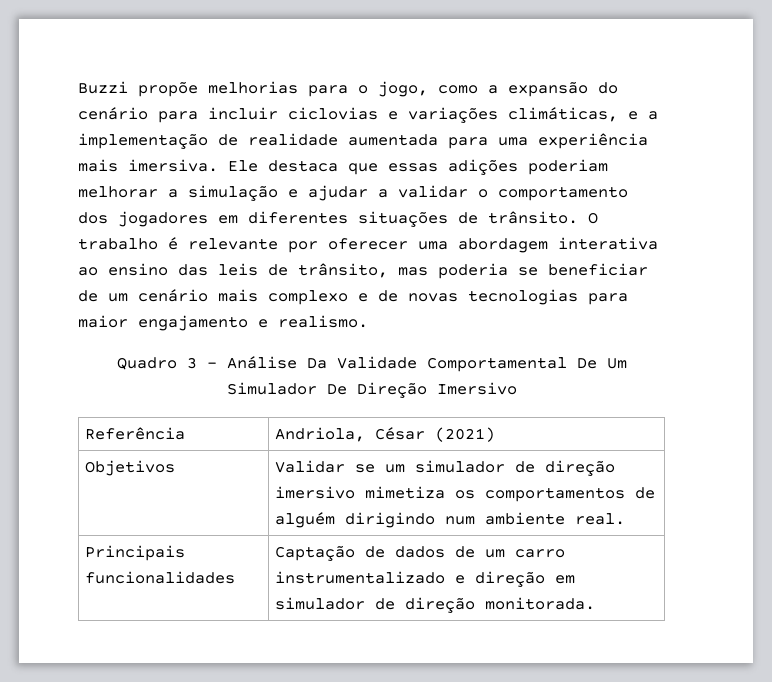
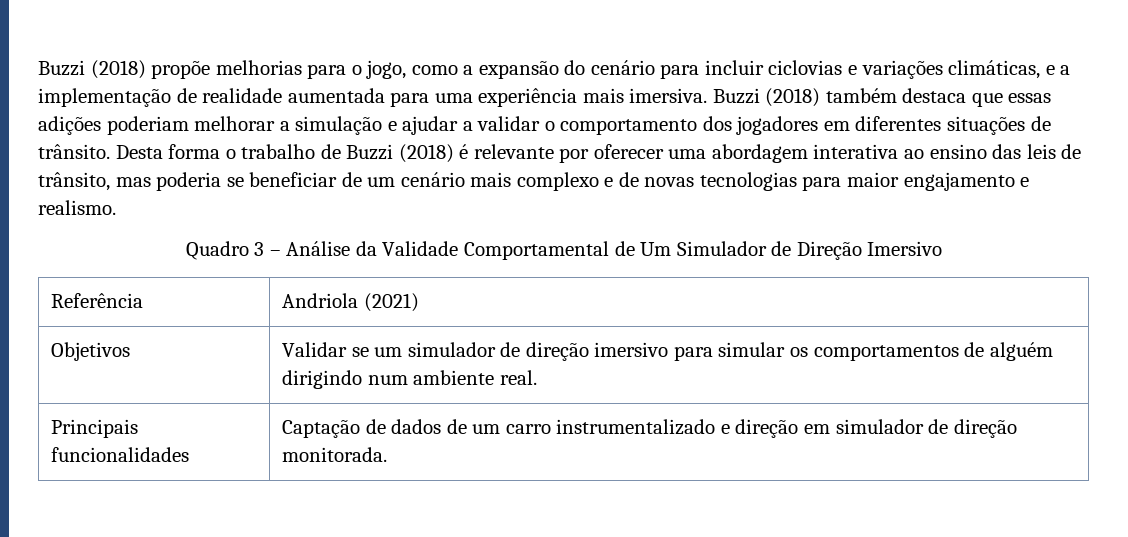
- Buzzi propõe melhorias para o jogo, como a expansão do cenário para incluir ciclovias e variações climáticas, e a implementação de realidade aumentada para uma experiência mais imersiva.
+ Buzzi (2018) propõe melhorias para o jogo, como a expansão do cenário para incluir ciclovias e variações climáticas, e a implementação de realidade aumentada para uma experiência mais imersiva.
- Ele destaca que essas adições poderiam melhorar a simulação e ajudar a validar o comportamento dos jogadores em diferentes situações de trânsito.
+ Buzzi (2018) também destaca que essas adições poderiam melhorar a simulação e ajudar a validar o comportamento dos jogadores em diferentes situações de trânsito.
- O trabalho é relevante por oferecer uma abordagem interativa ao ensino das leis de trânsito, mas poderia se beneficiar de um cenário mais complexo e de novas tecnologias para maior engajamento e realismo.
+ Desta forma o trabalho de Buzzi (2018) é relevante por oferecer uma abordagem interativa ao ensino das leis de trânsito, mas poderia se beneficiar de um cenário mais complexo e de novas tecnologias para maior engajamento e realismo.
- Quadro 3 – Análise Da Validade Comportamental De Um Simulador De Direção Imersivo
+ Quadro 3 – Análise da Validade Comportamental de Um Simulador de Direção Imersivo
- Referência | Andriola, César (2021)
+ Referência | Andriola (2021)
- Objetivos | Validar se um simulador de direção imersivo mimetiza os comportamentos de alguém dirigindo num ambiente real.
+ Objetivos | Validar se um simulador de direção imersivo para simular os comportamentos de alguém dirigindo num ambiente real.

